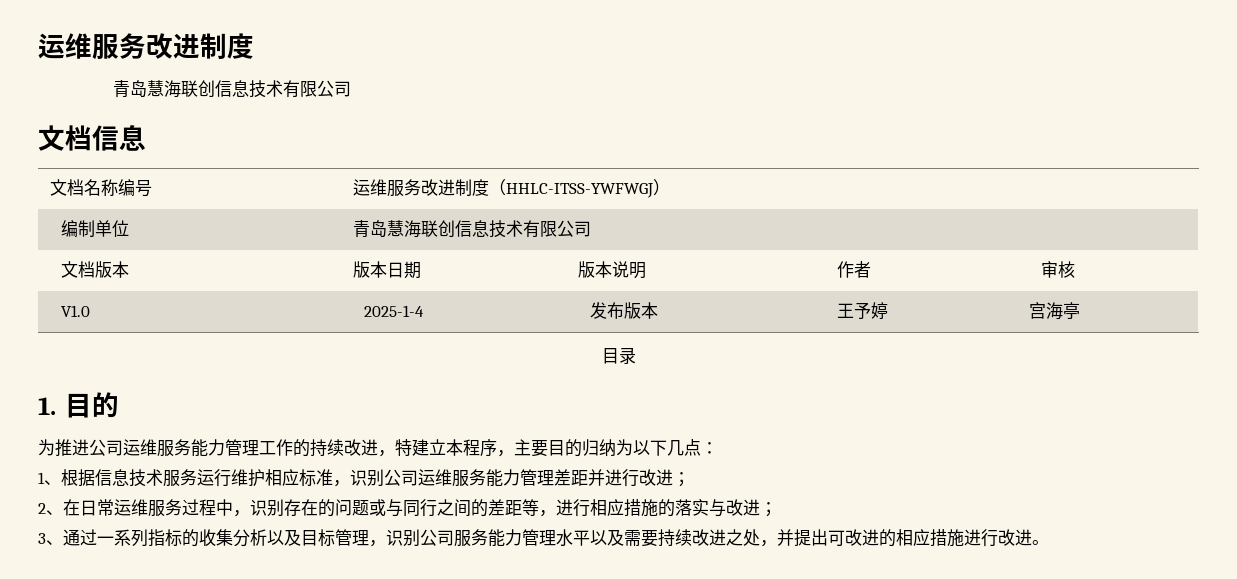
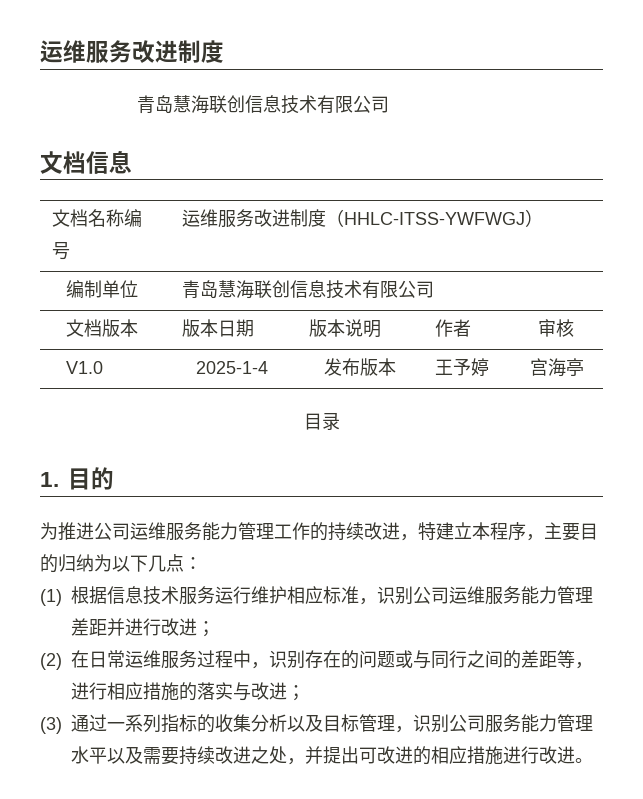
- 1、根据信息技术服务运行维护相应标准，识别公司运维服务能力管理差距并进行改进；
+ (1)根据信息技术服务运行维护相应标准，识别公司运维服务能力管理差距并进行改进；
- 2、在日常运维服务过程中，识别存在的问题或与同行之间的差距等，进行相应措施的落实与改进；
+ (2)在日常运维服务过程中，识别存在的问题或与同行之间的差距等，进行相应措施的落实与改进；
- 3、通过一系列指标的收集分析以及目标管理，识别公司服务能力管理水平以及需要持续改进之处，并提出可改进的相应措施进行改进。
+ (3)通过一系列指标的收集分析以及目标管理，识别公司服务能力管理水平以及需要持续改进之处，并提出可改进的相应措施进行改进。

